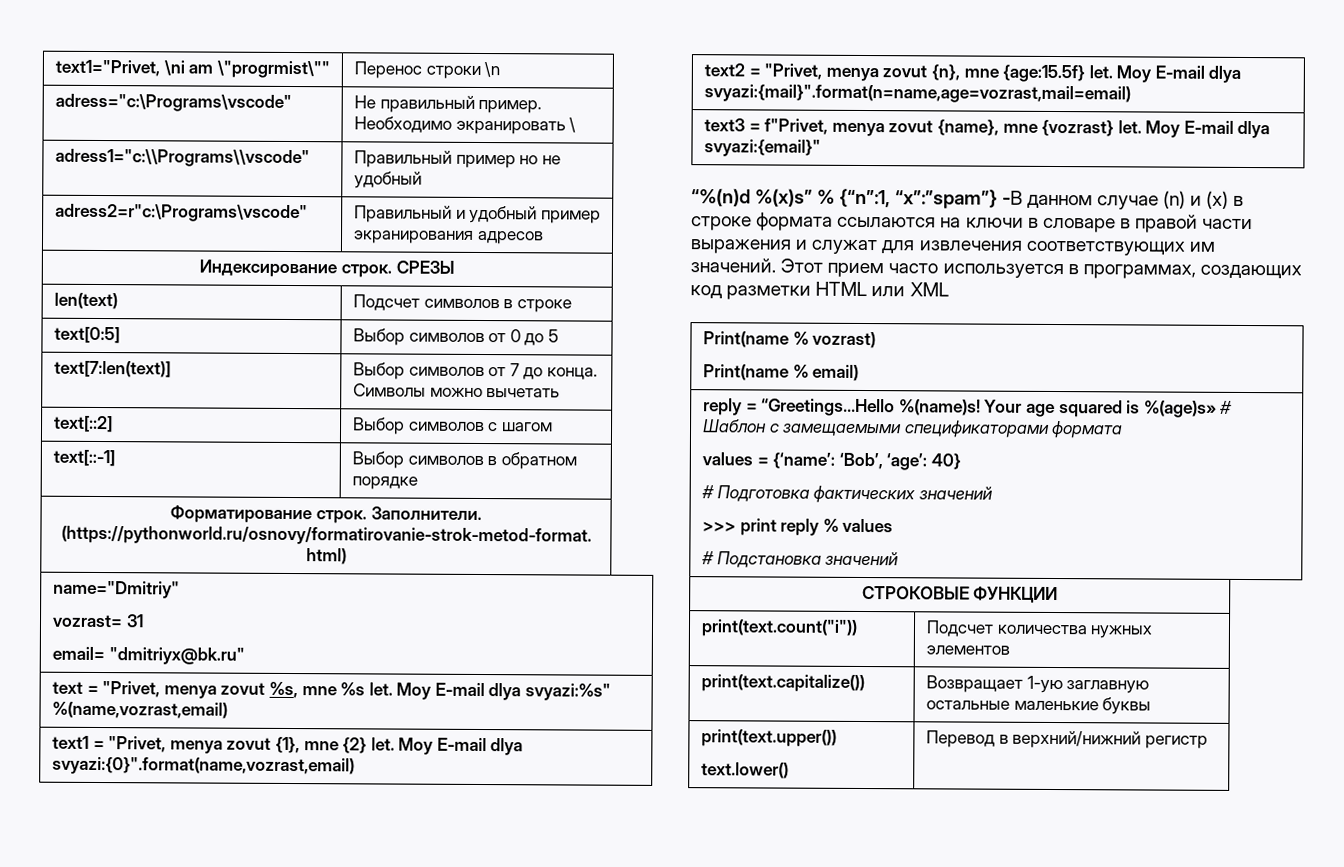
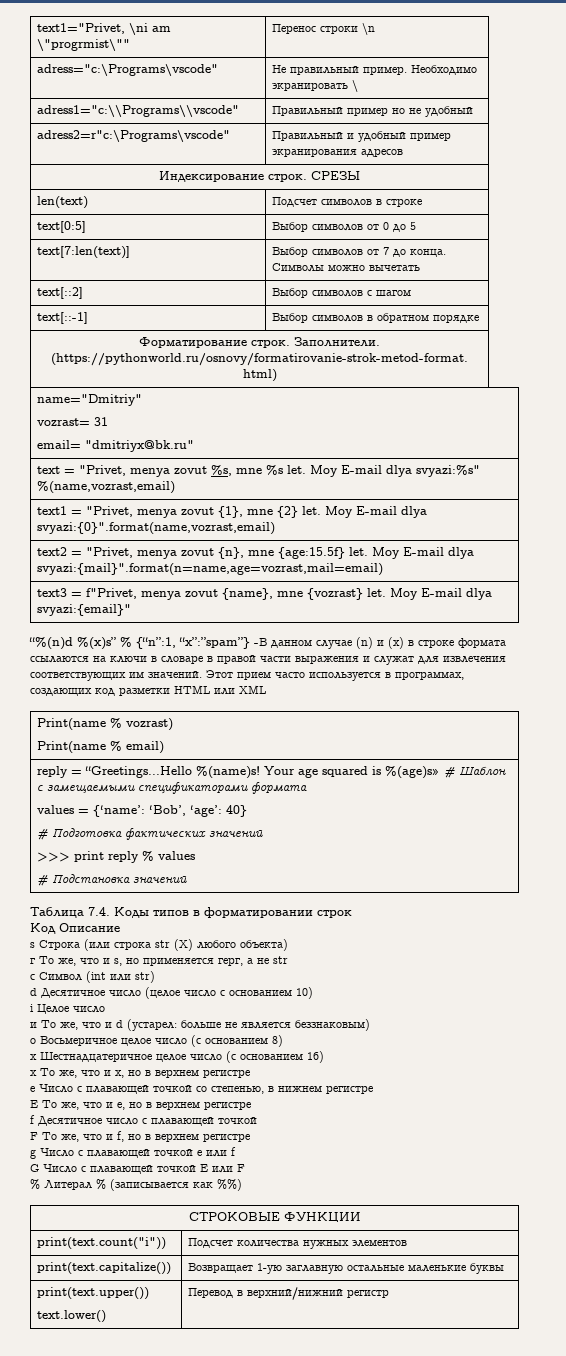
+ Таблица 7.4. Коды типов в форматировании строк
+ Код Описание
+ s Строка (или строка str (X) любого объекта)
+ г То же, что и s, но применяется герг, а не str
+ с Символ (int или str)
+ d Десятичное число (целое число с основанием 10)
+ i Целое число
+ и То же, что и d (устарел: больше не является беззнаковым)
+ о Восьмеричное целое число (с основанием 8)
+ х Шестнадцатеричное целое число (с основанием 16)
+ х То же, что и х, но в верхнем регистре
+ е Число с плавающей точкой со степенью, в нижнем регистре
+ Е То же, что и е, но в верхнем регистре
+ f Десятичное число с плавающей точкой
+ F То же, что и f, но в верхнем регистре
+ g Число с плавающей точкой е или f
+ G Число с плавающей точкой Е или F
+ % Литерал % (записывается как %%)

